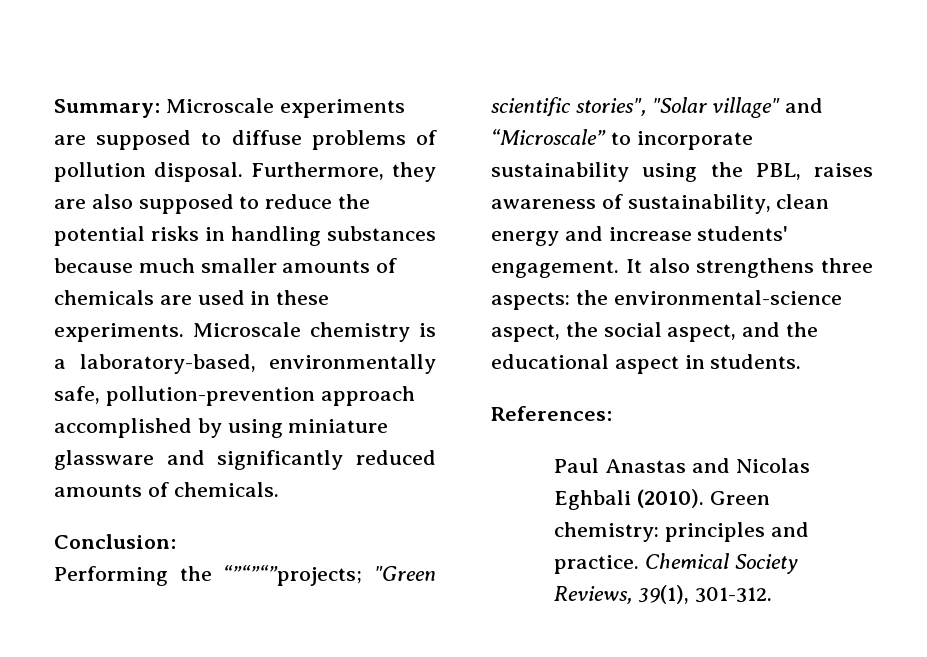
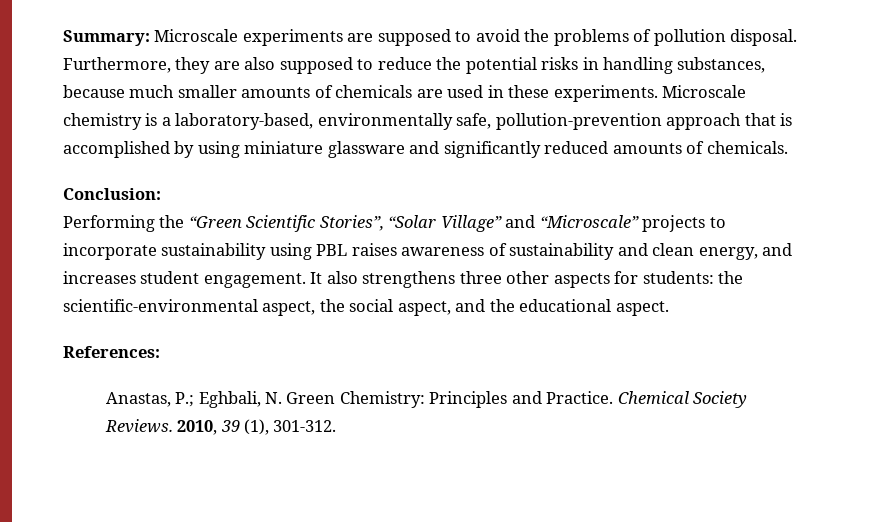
- Summary: Microscale experiments are supposed to diffuse problems of pollution disposal.
+ Summary: Microscale experiments are supposed to avoid the problems of pollution disposal.
- Furthermore, they are also supposed to reduce the potential risks in handling substances because much smaller amounts of chemicals are used in these experiments.
+ Furthermore, they are also supposed to reduce the potential risks in handling substances, because much smaller amounts of chemicals are used in these experiments.
- Microscale chemistry is a laboratory-based, environmentally safe, pollution-prevention approach accomplished by using miniature glassware and significantly reduced amounts of chemicals.
+ Microscale chemistry is a laboratory-based, environmentally safe, pollution-prevention approach that is accomplished by using miniature glassware and significantly reduced amounts of chemicals.
- Performing the “”“”“”projects; "Green scientific stories", "Solar village" and “Microscale” to incorporate sustainability using the PBL, raises awareness of sustainability, clean energy and increase students' engagement.
+ Performing the “Green Scientific Stories”, “Solar Village” and “Microscale” projects to incorporate sustainability using PBL raises awareness of sustainability and clean energy, and increases student engagement.
- It also strengthens three aspects: the environmental-science aspect, the social aspect, and the educational aspect in students.
+ It also strengthens three other aspects for students: the scientific-environmental aspect, the social aspect, and the educational aspect.
  References:
- Paul Anastas and Nicolas Eghbali (2010). Green chemistry: principles and practice. Chemical Society Reviews, 39(1), 301-312.
+ Anastas, P.; Eghbali, N. Green Chemistry: Principles and Practice. Chemical Society Reviews. 2010, 39 (1), 301-312.

